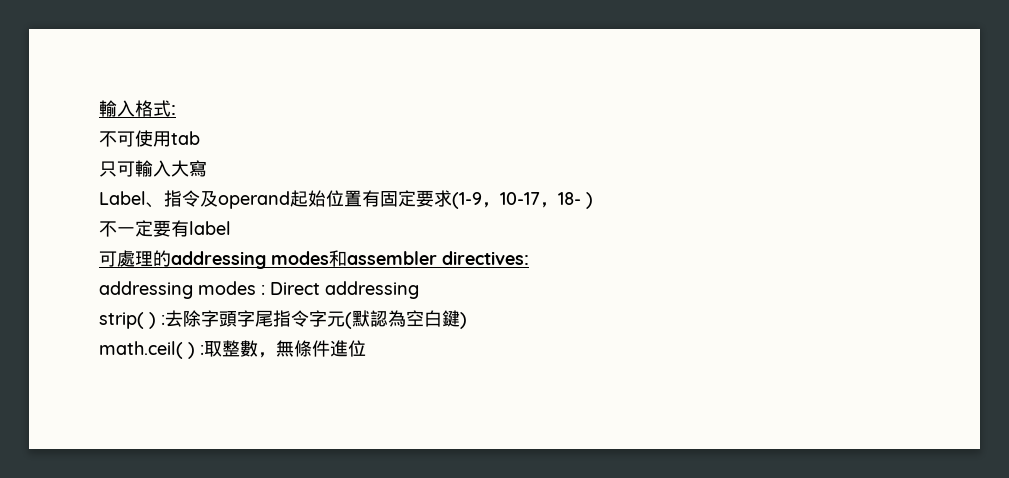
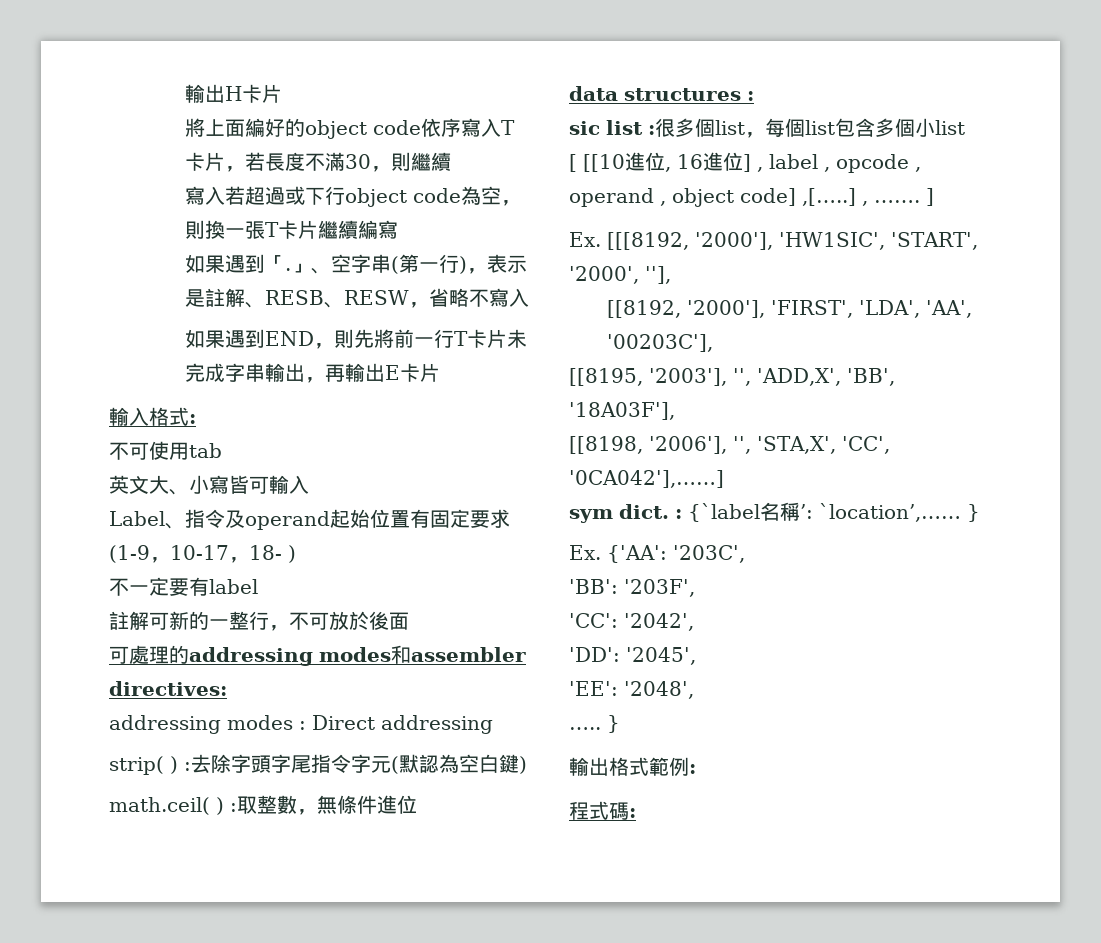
+ 輸出H卡片
+ 將上面編好的object code依序寫入T卡片，若長度不滿30，則繼續
+ 寫入若超過或下行object code為空，則換一張T卡片繼續編寫
+ 如果遇到「.」、空字串(第一行)，表示是註解、RESB、RESW，省略不寫入
+ 如果遇到END，則先將前一行T卡片未完成字串輸出，再輸出E卡片
- 只可輸入大寫
+ 英文大、小寫皆可輸入
+ 註解可新的一整行，不可放於後面
+ data structures :
+ sic list :很多個list，每個list包含多個小list
+ [ [[10進位, 16進位] , label , opcode , operand , object code] ,[…..] , ……. ]
+ Ex. [[[8192, '2000'], 'HW1SIC', 'START', '2000', ''],
+ [[8192, '2000'], 'FIRST', 'LDA', 'AA', '00203C'],
+ [[8195, '2003'], '', 'ADD,X', 'BB', '18A03F'],
+ [[8198, '2006'], '', 'STA,X', 'CC', '0CA042'],……]
+ sym dict. : {`label名稱’: `location’,…… }
+ Ex. {'AA': '203C',
+ 'BB': '203F',
+ 'CC': '2042',
+ 'DD': '2045',
+ 'EE': '2048',
+ ….. }
+ 輸出格式範例:
+ 程式碼:

